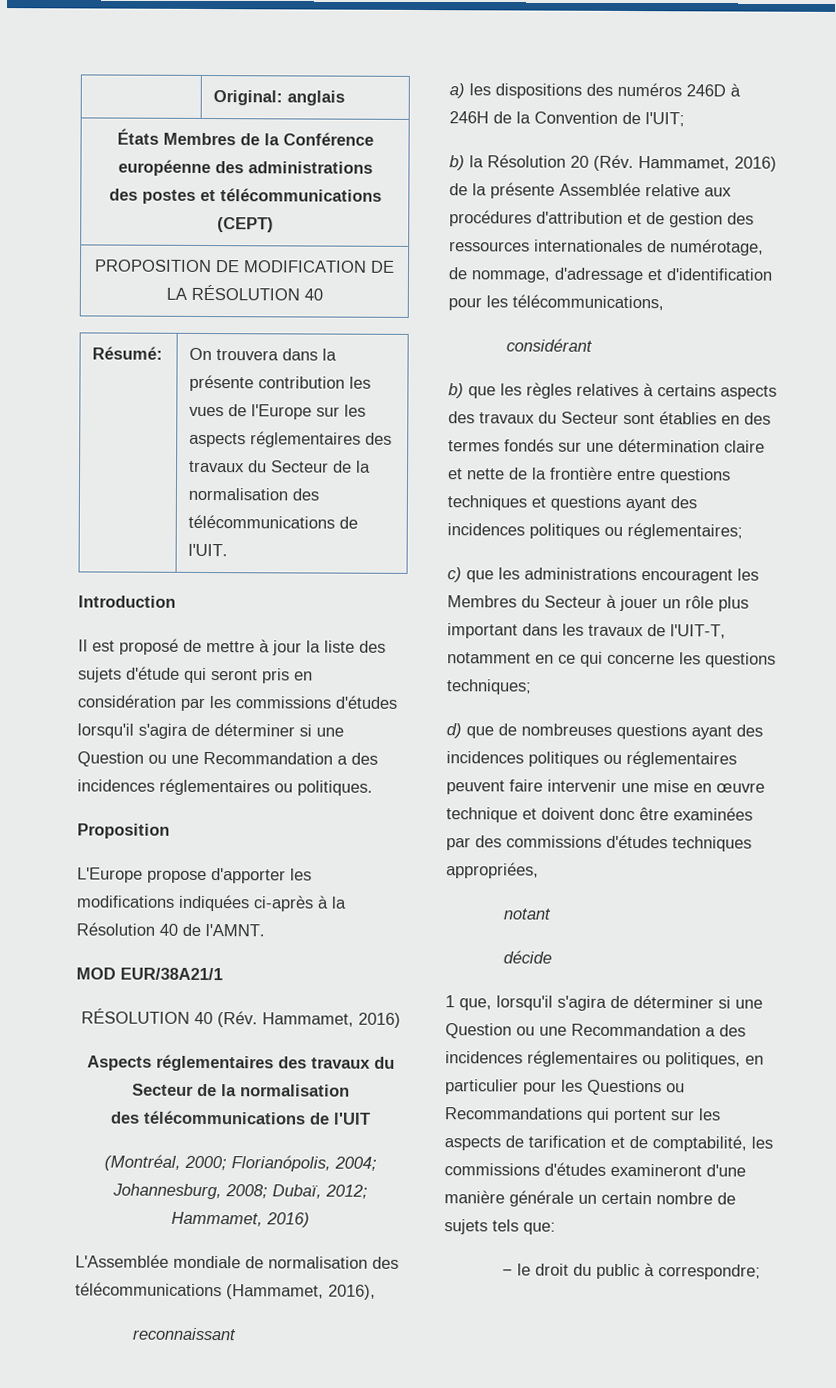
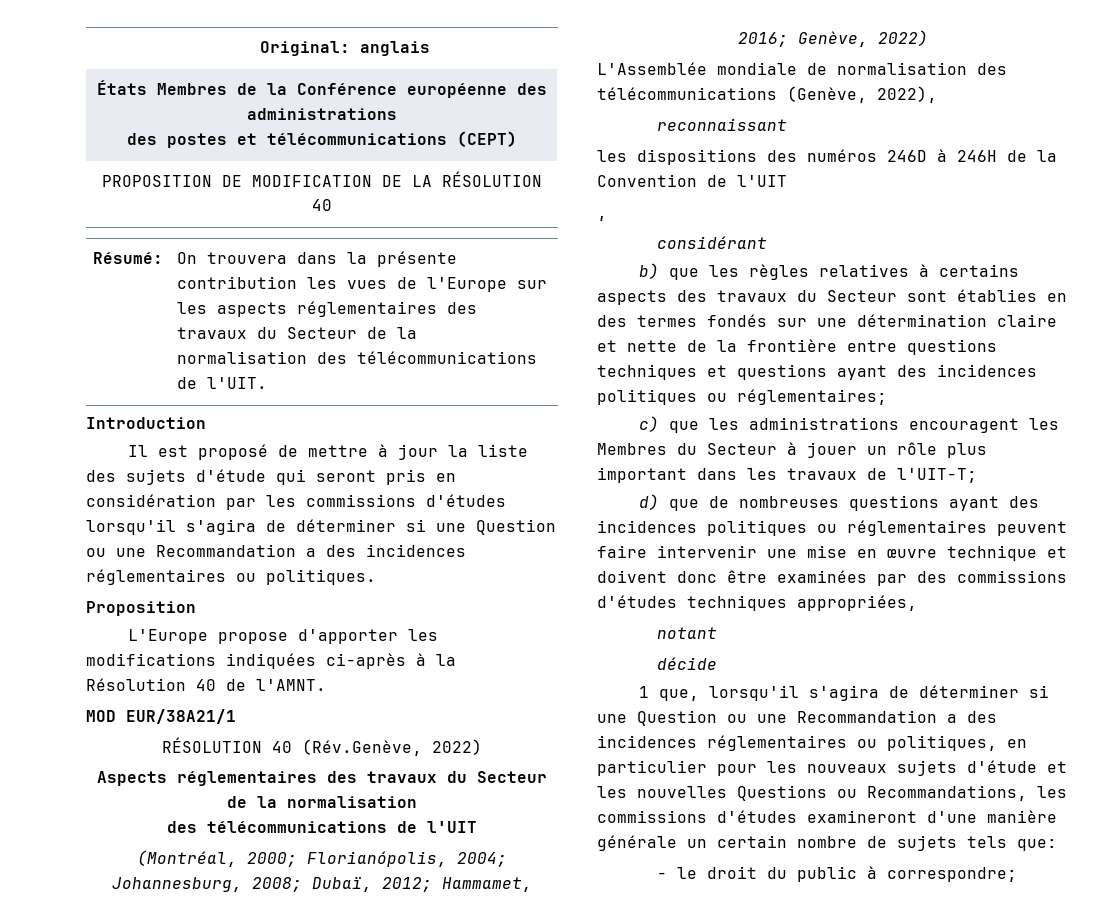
- RÉSOLUTION 40 (Rév. Hammamet, 2016)
+ RÉSOLUTION 40 (Rév.Genève, 2022)
- (Montréal, 2000; Florianópolis, 2004; Johannesburg, 2008; Dubaï, 2012; Hammamet, 2016)
+ (Montréal, 2000; Florianópolis, 2004; Johannesburg, 2008; Dubaï, 2012; Hammamet, 2016; Genève, 2022)
- L'Assemblée mondiale de normalisation des télécommunications (Hammamet, 2016),
+ L'Assemblée mondiale de normalisation des télécommunications (Genève, 2022),
- a) les dispositions des numéros 246D à 246H de la Convention de l'UIT;
- b) la Résolution 20 (Rév. Hammamet, 2016) de la présente Assemblée relative aux procédures d'attribution et de gestion des ressources internationales de numérotage, de nommage, d'adressage et d'identification pour les télécommunications,
+ les dispositions des numéros 246D à 246H de la Convention de l'UIT
+ ,
- c) que les administrations encouragent les Membres du Secteur à jouer un rôle plus important dans les travaux de l'UIT-T, notamment en ce qui concerne les questions techniques;
+ c) que les administrations encouragent les Membres du Secteur à jouer un rôle plus important dans les travaux de l'UIT-T;
- 1 que, lorsqu'il s'agira de déterminer si une Question ou une Recommandation a des incidences réglementaires ou politiques, en particulier pour les Questions ou Recommandations qui portent sur les aspects de tarification et de comptabilité, les commissions d'études examineront d'une manière générale un certain nombre de sujets tels que:
+ 1 que, lorsqu'il s'agira de déterminer si une Question ou une Recommandation a des incidences réglementaires ou politiques, en particulier pour les nouveaux sujets d'étude et les nouvelles Questions ou Recommandations, les commissions d'études examineront d'une manière générale un certain nombre de sujets tels que:

